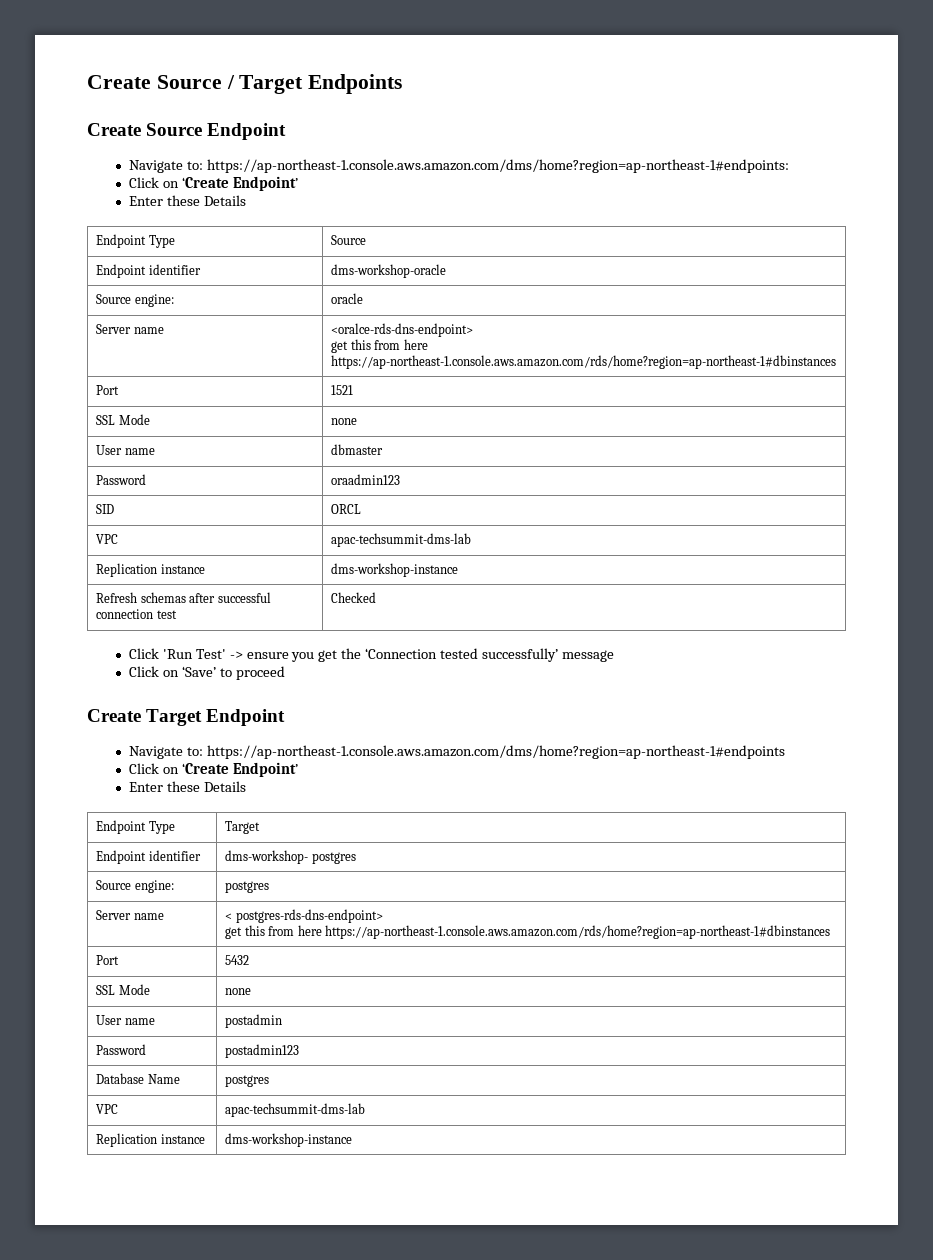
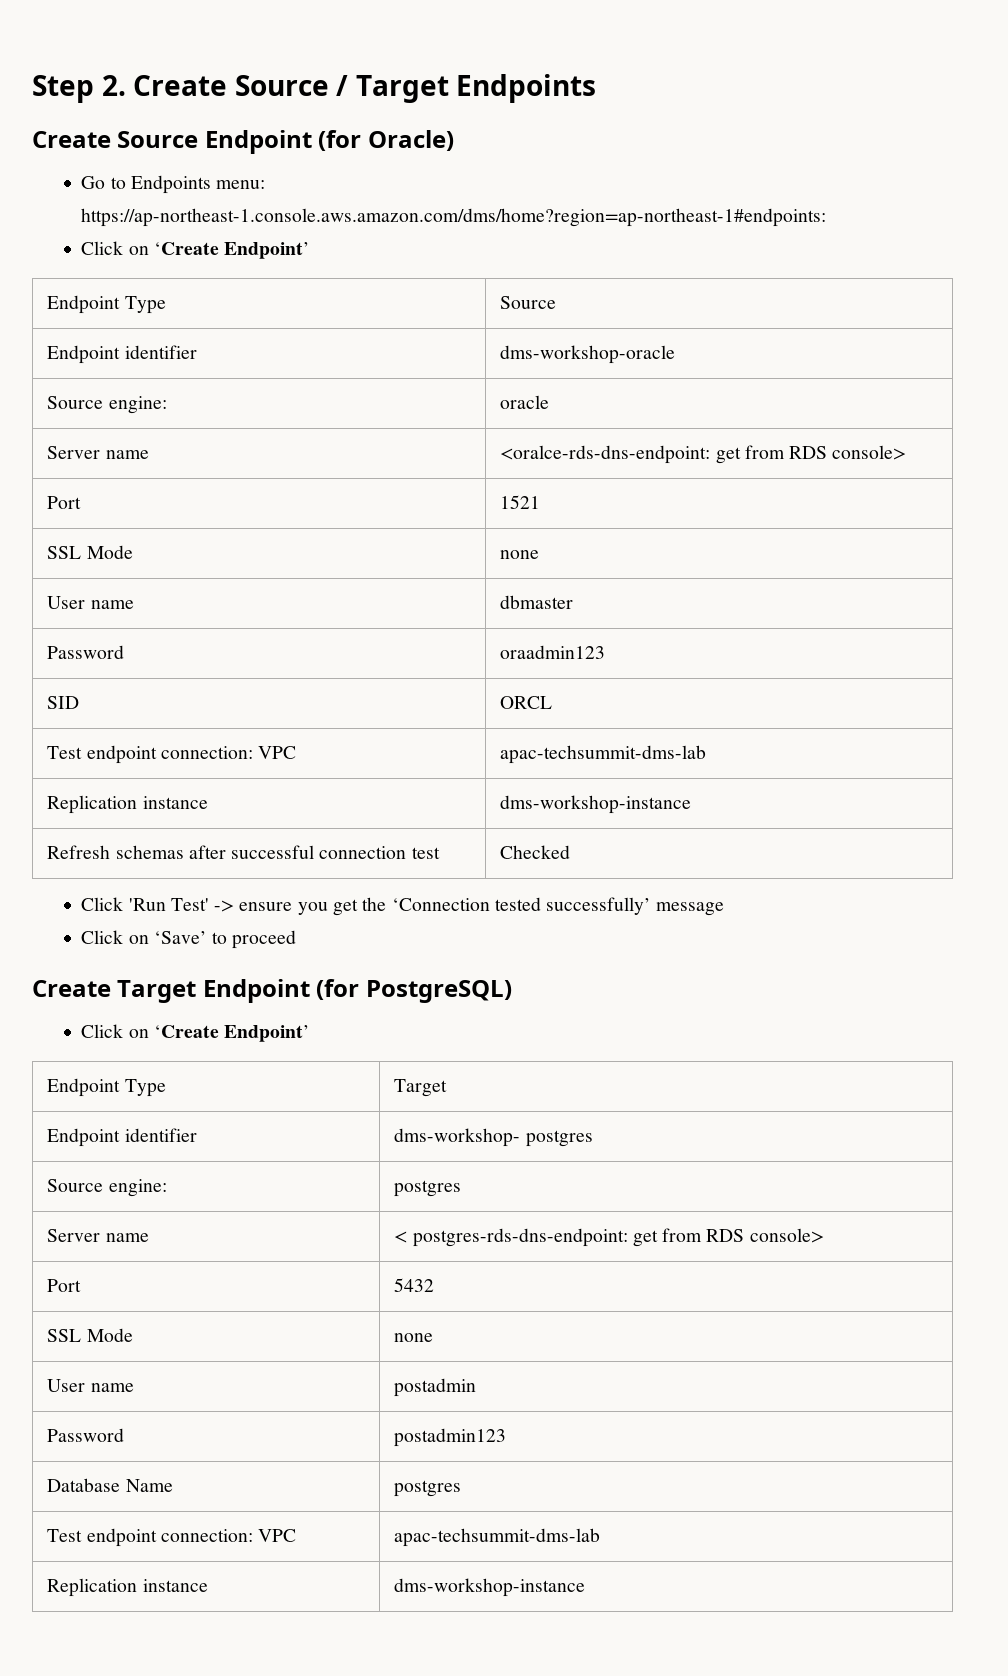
- Create Source / Target Endpoints
+ Step 2. Create Source / Target Endpoints
- Create Source Endpoint
- Navigate to: https://ap-northeast-1.console.aws.amazon.com/dms/home?region=ap-northeast-1#endpoints:
+ Create Source Endpoint (for Oracle)
+ Go to Endpoints menu: https://ap-northeast-1.console.aws.amazon.com/dms/home?region=ap-northeast-1#endpoints:
  Click on ‘Create Endpoint’
- Enter these Details
- Server name | <oralce-rds-dns-endpoint>
- get this from here https://ap-northeast-1.console.aws.amazon.com/rds/home?region=ap-northeast-1#dbinstances
+ Server name | <oralce-rds-dns-endpoint: get from RDS console>
  SID | ORCL
- VPC | apac-techsummit-dms-lab
+ Test endpoint connection: VPC | apac-techsummit-dms-lab
- Create Target Endpoint
- Navigate to: https://ap-northeast-1.console.aws.amazon.com/dms/home?region=ap-northeast-1#endpoints
+ Create Target Endpoint (for PostgreSQL)
  Click on ‘Create Endpoint’
- Enter these Details
- Server name | < postgres-rds-dns-endpoint>
- get this from here https://ap-northeast-1.console.aws.amazon.com/rds/home?region=ap-northeast-1#dbinstances
+ Server name | < postgres-rds-dns-endpoint: get from RDS console>
  Database Name | postgres
- VPC | apac-techsummit-dms-lab
+ Test endpoint connection: VPC | apac-techsummit-dms-lab

